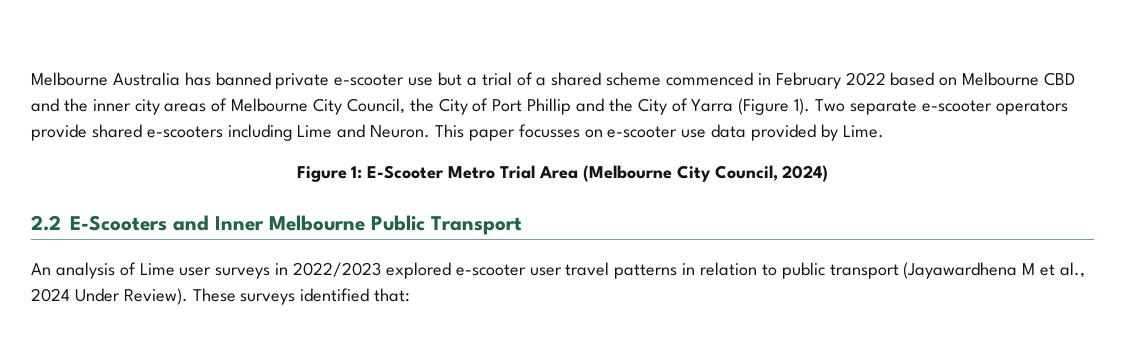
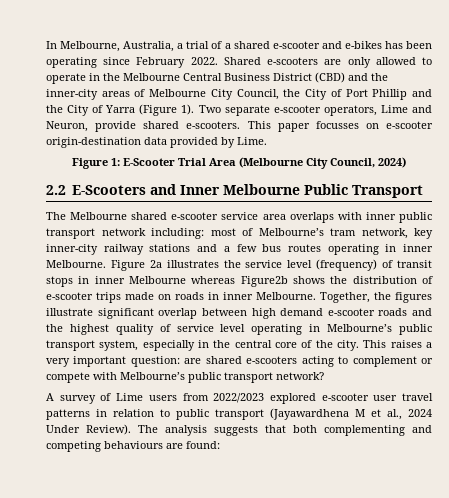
- Melbourne Australia has banned private e-scooter use but a trial of a shared scheme commenced in February 2022 based on Melbourne CBD and the inner city areas of Melbourne City Council, the City of Port Phillip and the City of Yarra (Figure 1).
+ In Melbourne, Australia, a trial of a shared e-scooter and e-bikes has been operating since February 2022. Shared e-scooters are only allowed to operate in the Melbourne Central Business District (CBD) and the inner-city areas of Melbourne City Council, the City of Port Phillip and the City of Yarra (Figure 1).
- Two separate e-scooter operators provide shared e-scooters including Lime and Neuron.
+ Two separate e-scooter operators, Lime and Neuron, provide shared e-scooters.
- This paper focusses on e-scooter use data provided by Lime.
+ This paper focusses on e-scooter origin-destination data provided by Lime.
- Figure 1: E-Scooter Metro Trial Area (Melbourne City Council, 2024)
+ Figure 1: E-Scooter Trial Area (Melbourne City Council, 2024)
- An analysis of Lime user surveys in 2022/2023 explored e-scooter user travel patterns in relation to public transport (Jayawardhena M et al., 2024 Under Review).
+ The Melbourne shared e-scooter service area overlaps with inner public transport network including: most of Melbourne’s tram network, key inner-city railway stations and a few bus routes operating in inner Melbourne. Figure 2a illustrates the service level (frequency) of transit stops in inner Melbourne whereas Figure2b shows the distribution of e-scooter trips made on roads in inner Melbourne. Together, the figures illustrate significant overlap between high demand e-scooter roads and the highest quality of service level operating in Melbourne’s public transport system, especially in the central core of the city. This raises a very important question: are shared e-scooters acting to complement or compete with Melbourne’s public transport network?
+ A survey of Lime users from 2022/2023 explored e-scooter user travel patterns in relation to public transport (Jayawardhena M et al., 2024 Under Review).
- These surveys identified that:
+ The analysis suggests that both complementing and competing behaviours are found:

